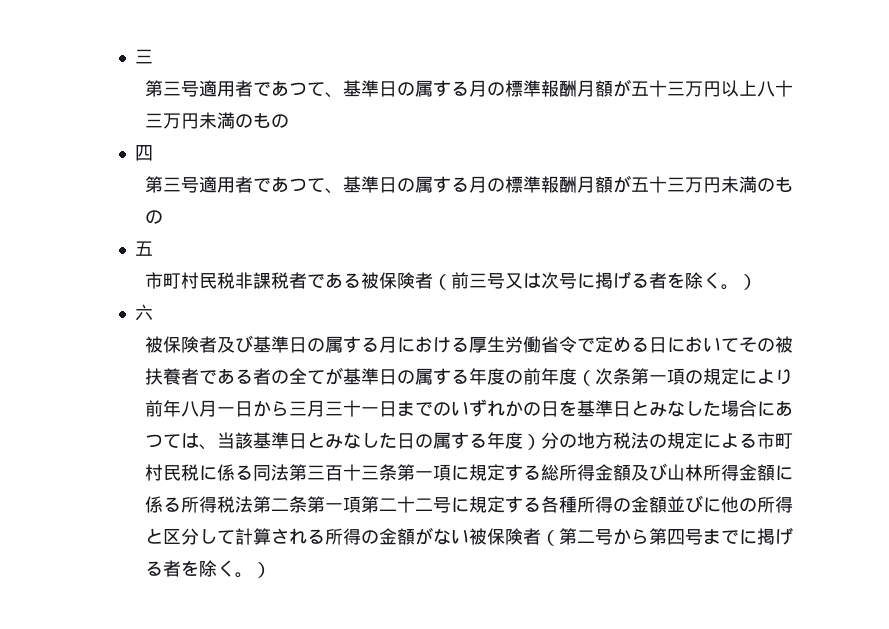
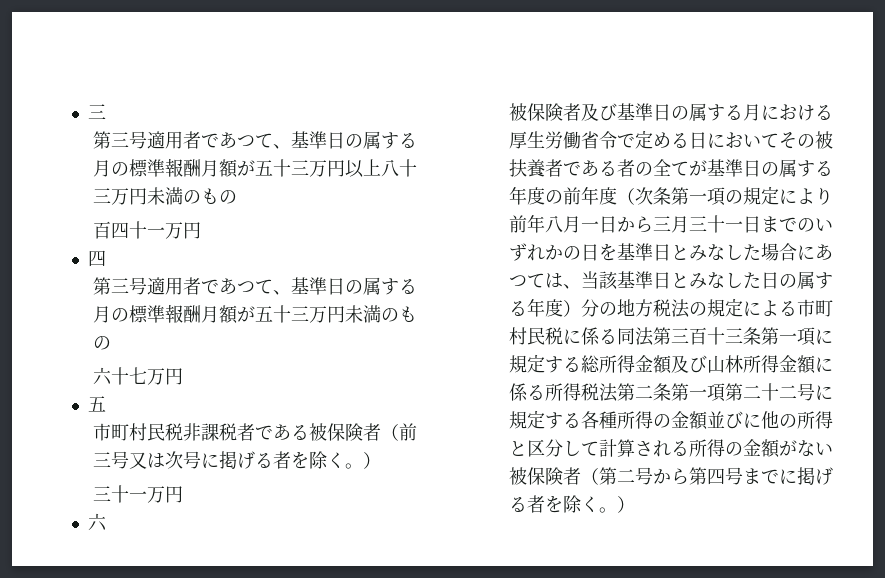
+ 百四十一万円
+ 六十七万円
+ 三十一万円

